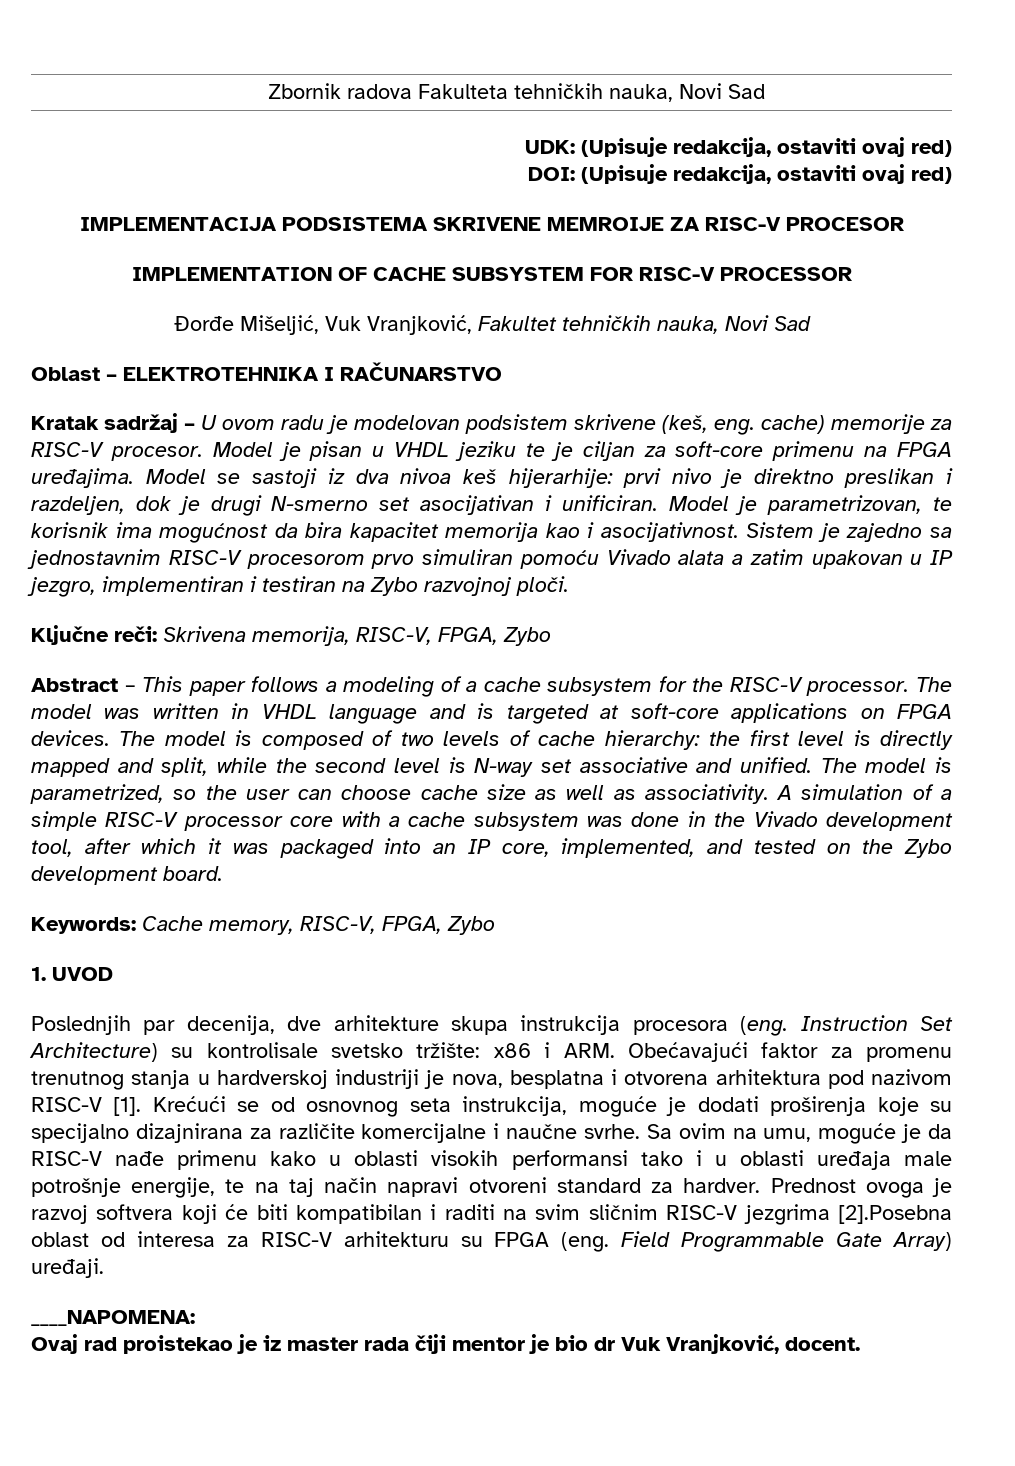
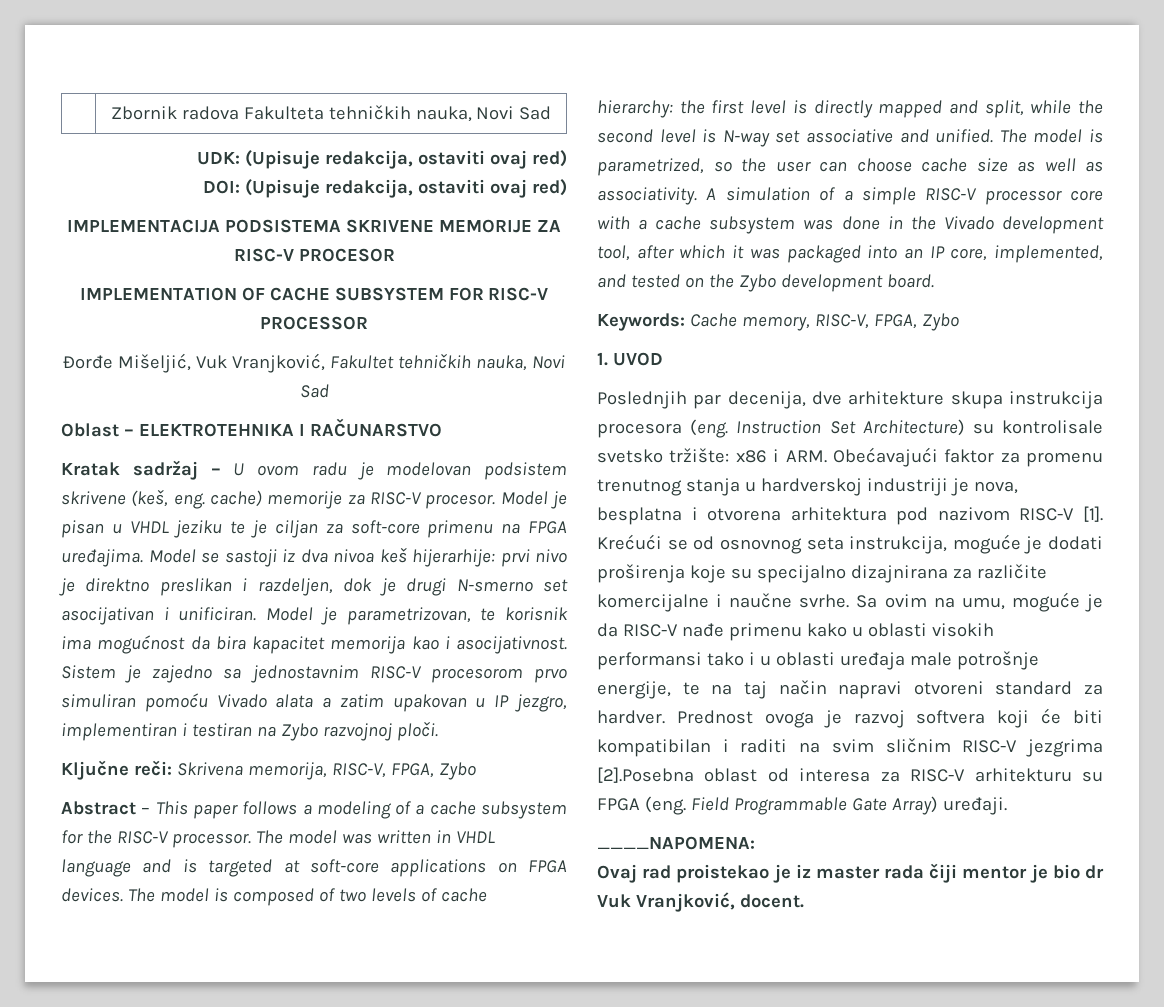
- IMPLEMENTACIJA PODSISTEMA SKRIVENE MEMROIJE ZA RISC-V PROCESOR
+ IMPLEMENTACIJA PODSISTEMA SKRIVENE MEMORIJE ZA RISC-V PROCESOR

